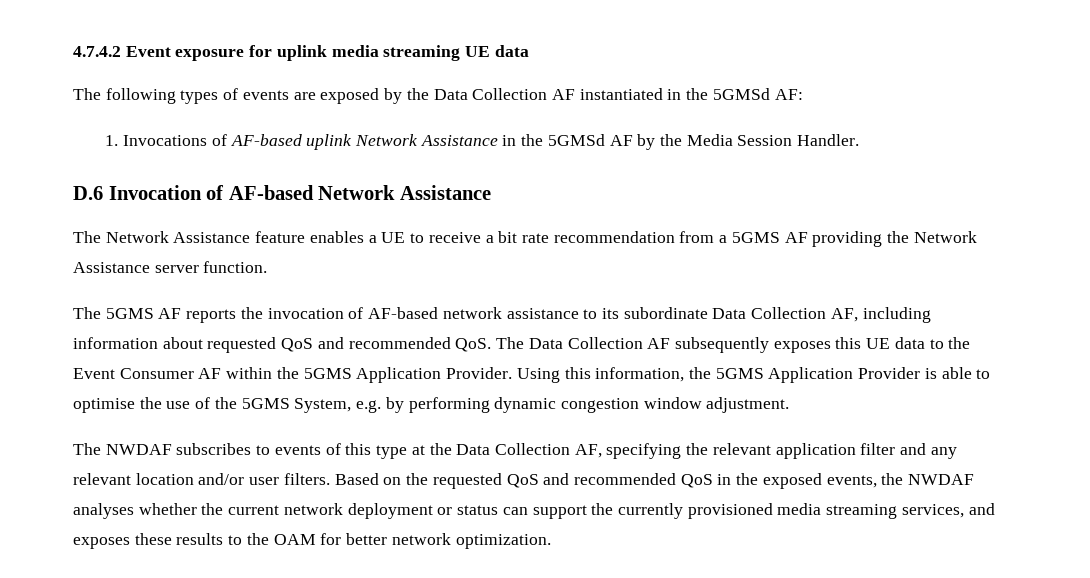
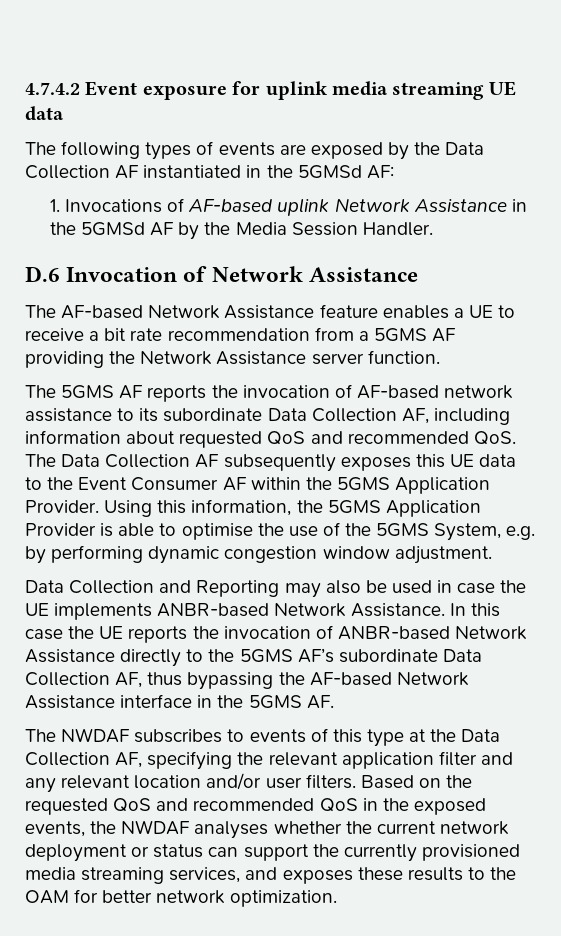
- D.6 Invocation of AF-based Network Assistance
+ D.6 Invocation of Network Assistance
- The Network Assistance feature enables a UE to receive a bit rate recommendation from a 5GMS AF providing the Network Assistance server function.
+ The AF-based Network Assistance feature enables a UE to receive a bit rate recommendation from a 5GMS AF providing the Network Assistance server function.
+ Data Collection and Reporting may also be used in case the UE implements ANBR-based Network Assistance. In this case the UE reports the invocation of ANBR-based Network Assistance directly to the 5GMS AF’s subordinate Data Collection AF, thus bypassing the AF-based Network Assistance interface in the 5GMS AF.

